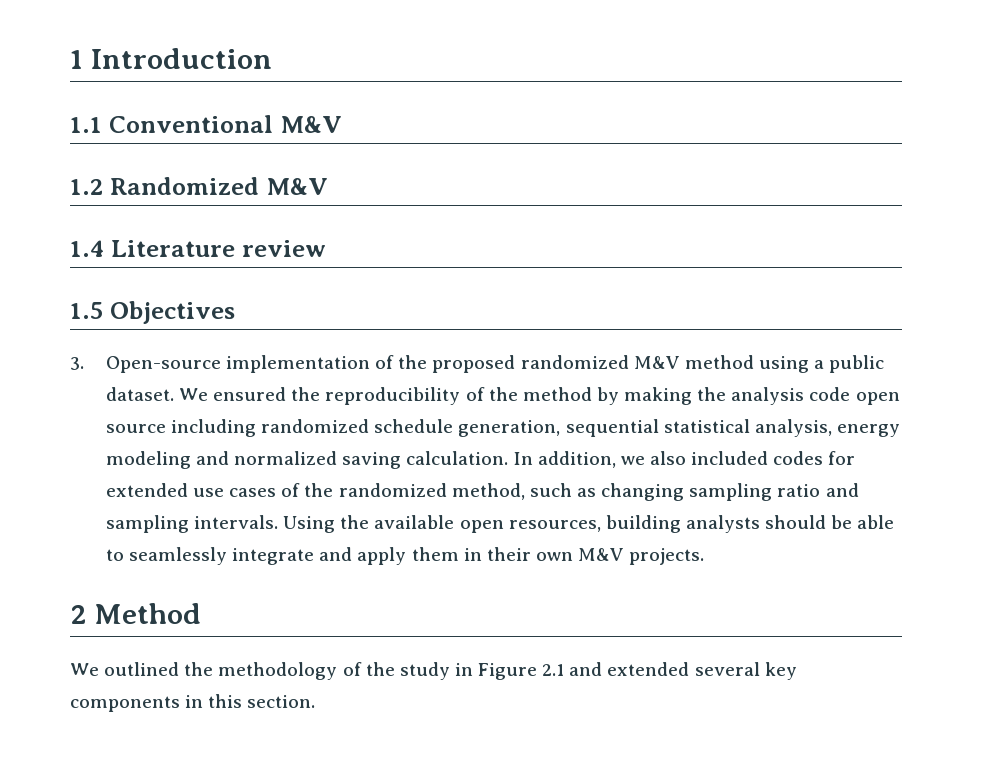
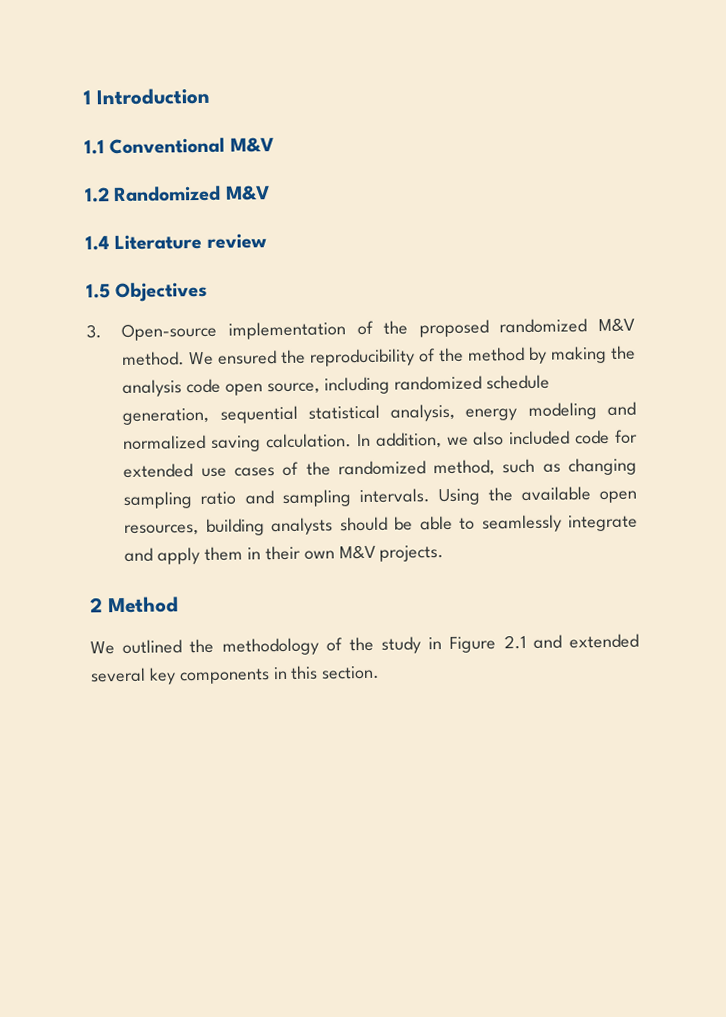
- 3. Open-source implementation of the proposed randomized M&V method using a public dataset.
+ 3. Open-source implementation of the proposed randomized M&V method.
- We ensured the reproducibility of the method by making the analysis code open source including randomized schedule generation, sequential statistical analysis, energy modeling and normalized saving calculation.
+ We ensured the reproducibility of the method by making the analysis code open source, including randomized schedule generation, sequential statistical analysis, energy modeling and normalized saving calculation.
- In addition, we also included codes for extended use cases of the randomized method, such as changing sampling ratio and sampling intervals.
+ In addition, we also included code for extended use cases of the randomized method, such as changing sampling ratio and sampling intervals.

